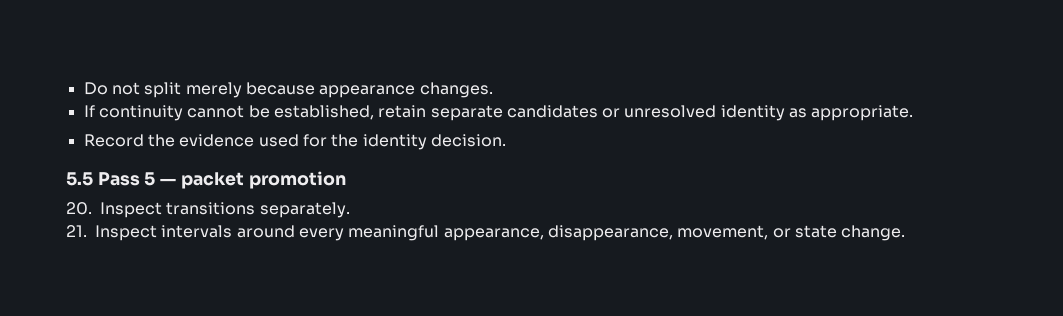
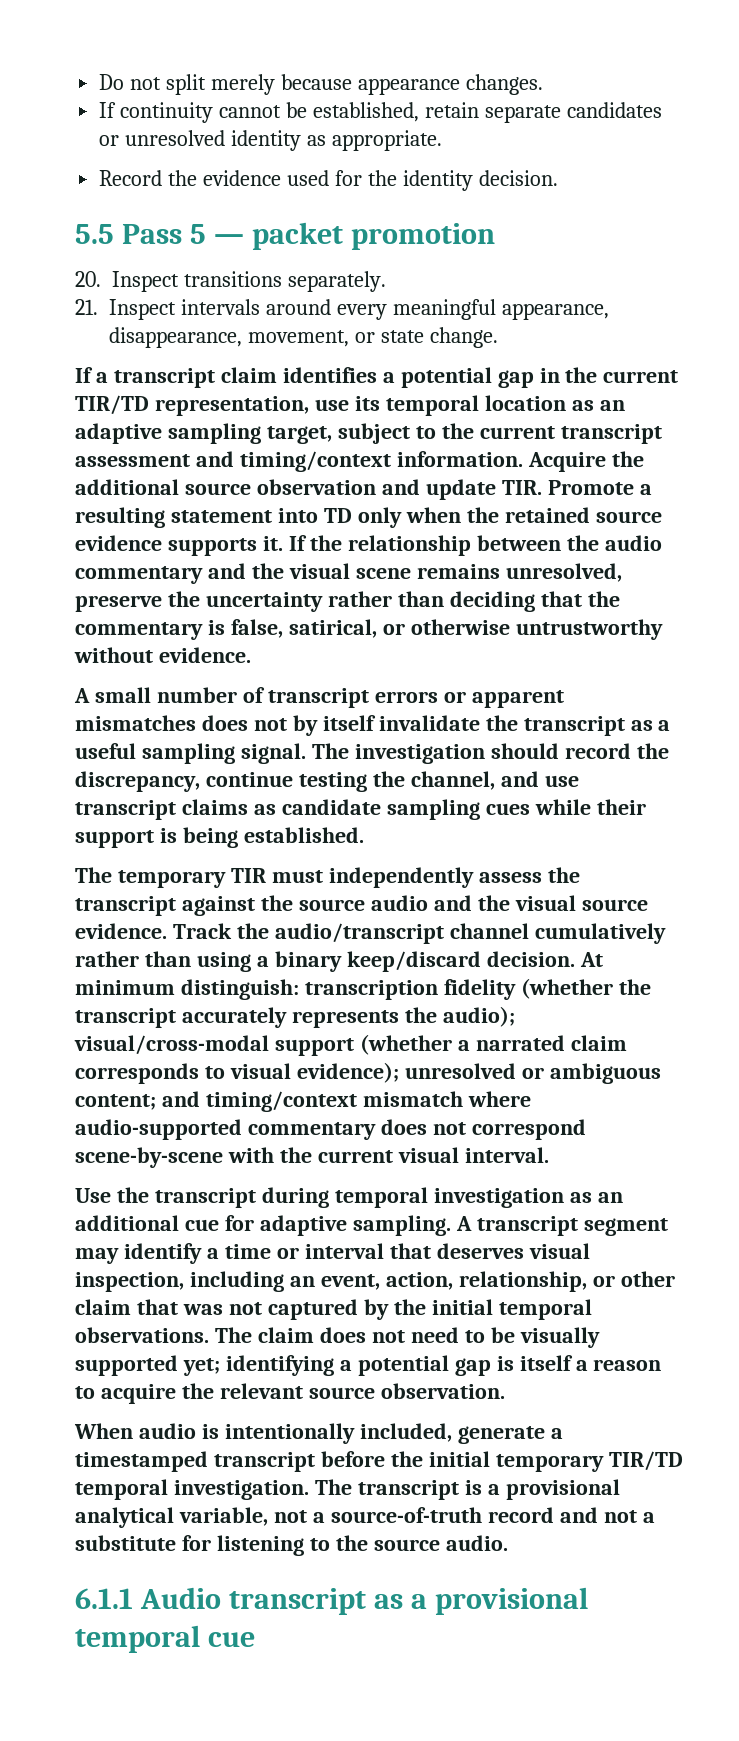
+ If a transcript claim identifies a potential gap in the current TIR/TD representation, use its temporal location as an adaptive sampling target, subject to the current transcript assessment and timing/context information. Acquire the additional source observation and update TIR. Promote a resulting statement into TD only when the retained source evidence supports it. If the relationship between the audio commentary and the visual scene remains unresolved, preserve the uncertainty rather than deciding that the commentary is false, satirical, or otherwise untrustworthy without evidence.
+ A small number of transcript errors or apparent mismatches does not by itself invalidate the transcript as a useful sampling signal. The investigation should record the discrepancy, continue testing the channel, and use transcript claims as candidate sampling cues while their support is being established.
+ The temporary TIR must independently assess the transcript against the source audio and the visual source evidence. Track the audio/transcript channel cumulatively rather than using a binary keep/discard decision. At minimum distinguish: transcription fidelity (whether the transcript accurately represents the audio); visual/cross-modal support (whether a narrated claim corresponds to visual evidence); unresolved or ambiguous content; and timing/context mismatch where audio-supported commentary does not correspond scene-by-scene with the current visual interval.
+ Use the transcript during temporal investigation as an additional cue for adaptive sampling. A transcript segment may identify a time or interval that deserves visual inspection, including an event, action, relationship, or other claim that was not captured by the initial temporal observations. The claim does not need to be visually supported yet; identifying a potential gap is itself a reason to acquire the relevant source observation.
+ When audio is intentionally included, generate a timestamped transcript before the initial temporary TIR/TD temporal investigation. The transcript is a provisional analytical variable, not a source-of-truth record and not a substitute for listening to the source audio.
+ 6.1.1 Audio transcript as a provisional temporal cue

